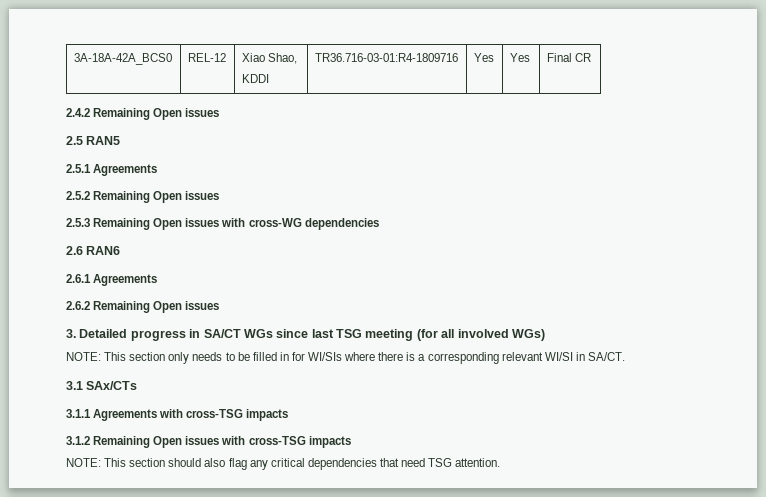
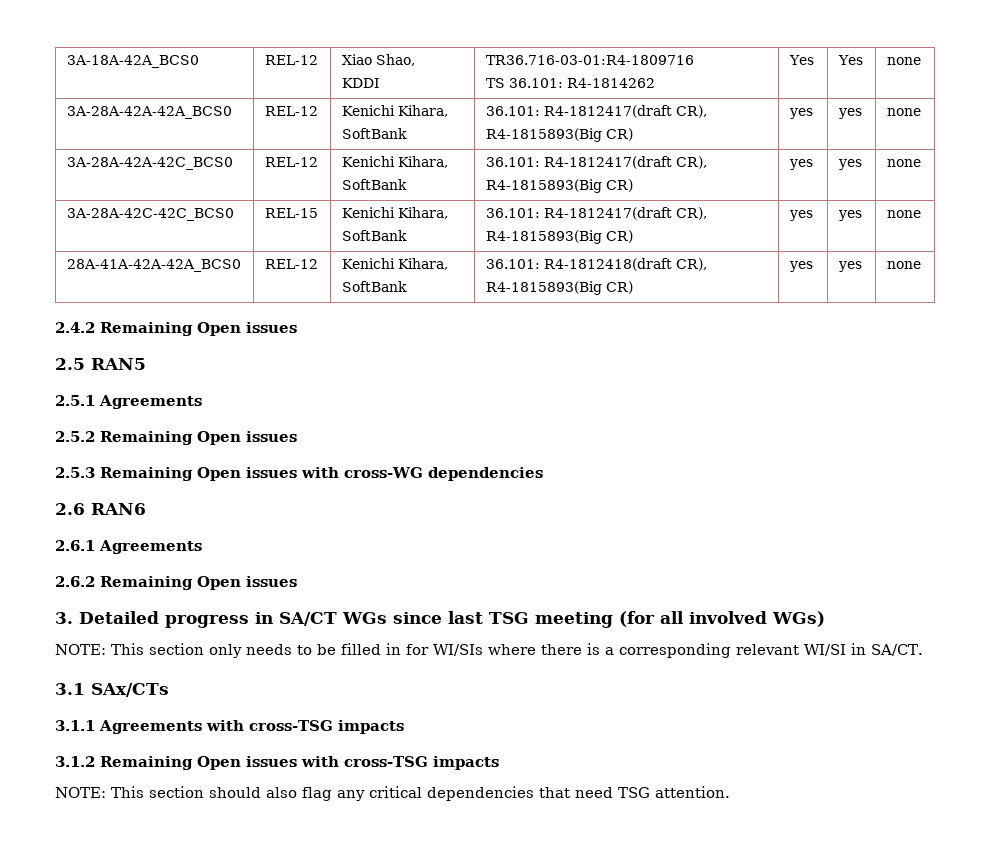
  3A-18A-42A_BCS0 | REL-12 | Xiao Shao,
- KDDI | TR36.716-03-01:R4-1809716 | Yes | Yes | Final CR
+ KDDI | TR36.716-03-01:R4-1809716
+ TS 36.101: R4-1814262 | Yes | Yes | none
+ 3A-28A-42A-42A_BCS0 | REL-12 | Kenichi Kihara, SoftBank | 36.101: R4-1812417(draft CR), R4-1815893(Big CR) | yes | yes | none
+ 3A-28A-42A-42C_BCS0 | REL-12 | Kenichi Kihara, SoftBank | 36.101: R4-1812417(draft CR), R4-1815893(Big CR) | yes | yes | none
+ 3A-28A-42C-42C_BCS0 | REL-15 | Kenichi Kihara, SoftBank | 36.101: R4-1812417(draft CR), R4-1815893(Big CR) | yes | yes | none
+ 28A-41A-42A-42A_BCS0 | REL-12 | Kenichi Kihara, SoftBank | 36.101: R4-1812418(draft CR), R4-1815893(Big CR) | yes | yes | none

